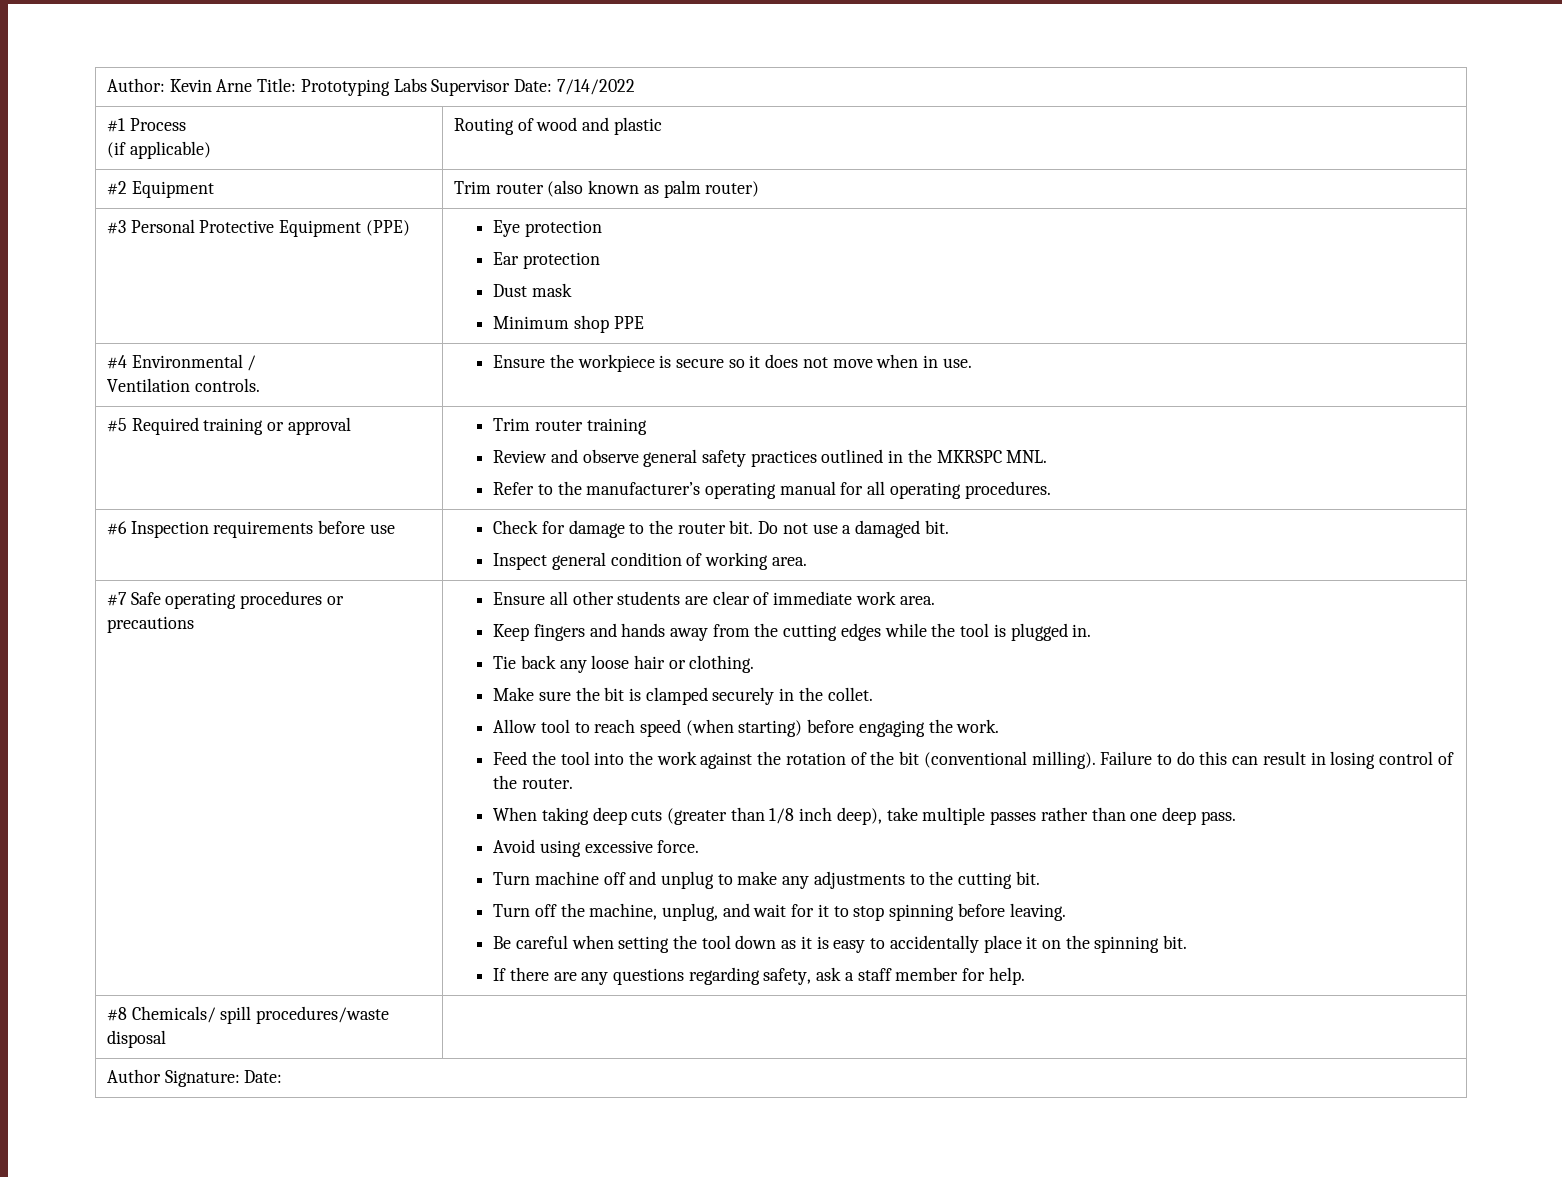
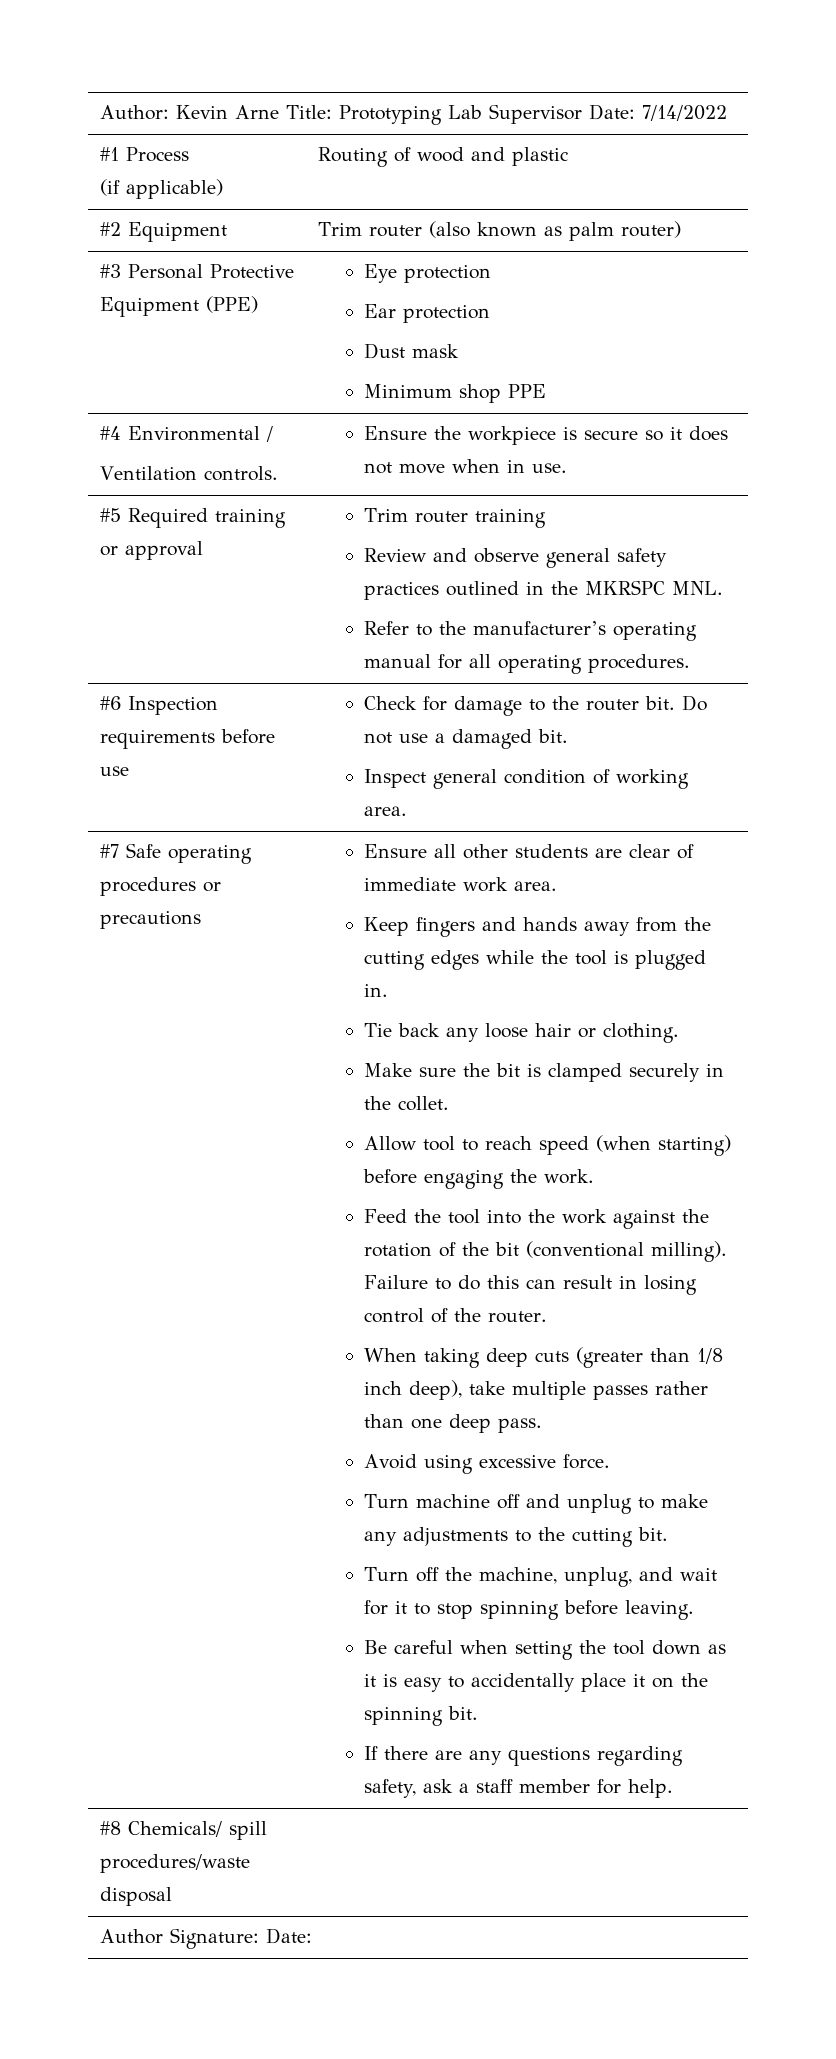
- Author: Kevin Arne Title: Prototyping Labs Supervisor Date: 7/14/2022
+ Author: Kevin Arne Title: Prototyping Lab Supervisor Date: 7/14/2022

